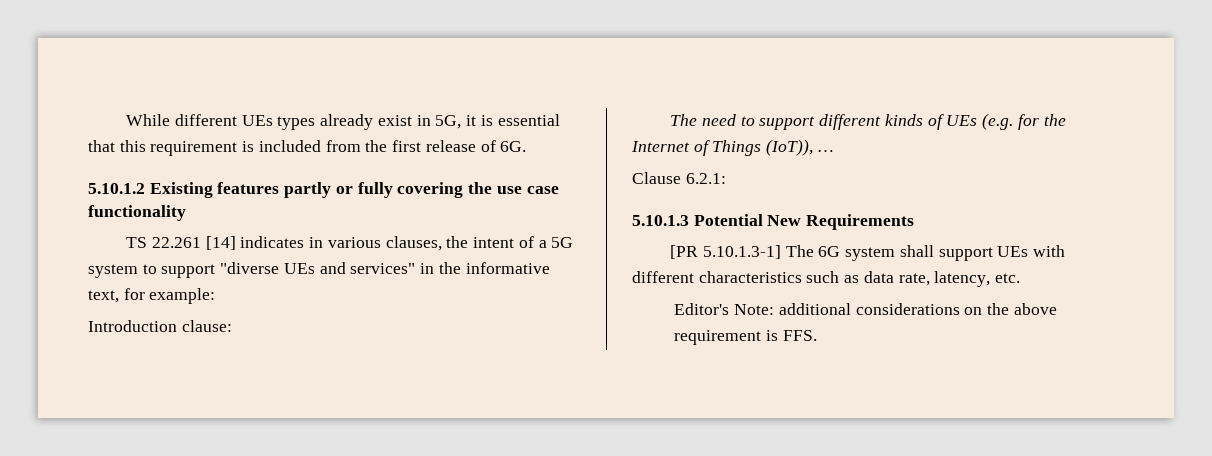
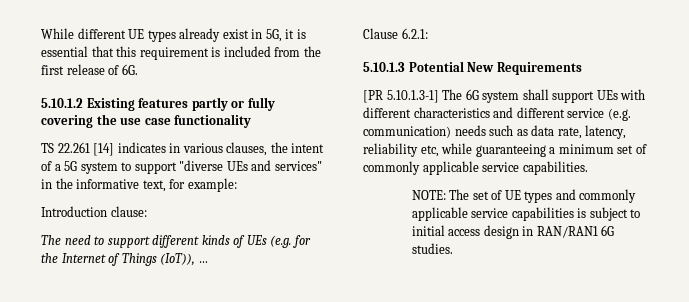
- While different UEs types already exist in 5G, it is essential that this requirement is included from the first release of 6G.
+ While different UE types already exist in 5G, it is essential that this requirement is included from the first release of 6G.
- [PR 5.10.1.3-1] The 6G system shall support UEs with different characteristics such as data rate, latency, etc.
- Editor's Note: additional considerations on the above requirement is FFS.
+ [PR 5.10.1.3-1] The 6G system shall support UEs with different characteristics and different service (e.g. communication) needs such as data rate, latency, reliability etc, while guaranteeing a minimum set of commonly applicable service capabilities.
+ NOTE: The set of UE types and commonly applicable service capabilities is subject to initial access design in RAN/RAN1 6G studies.

